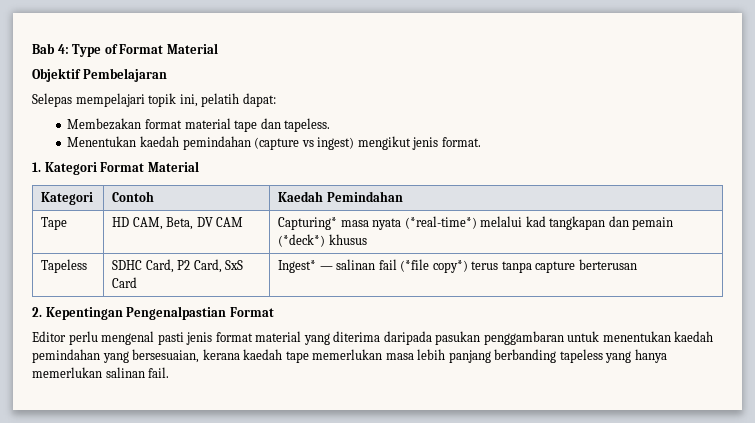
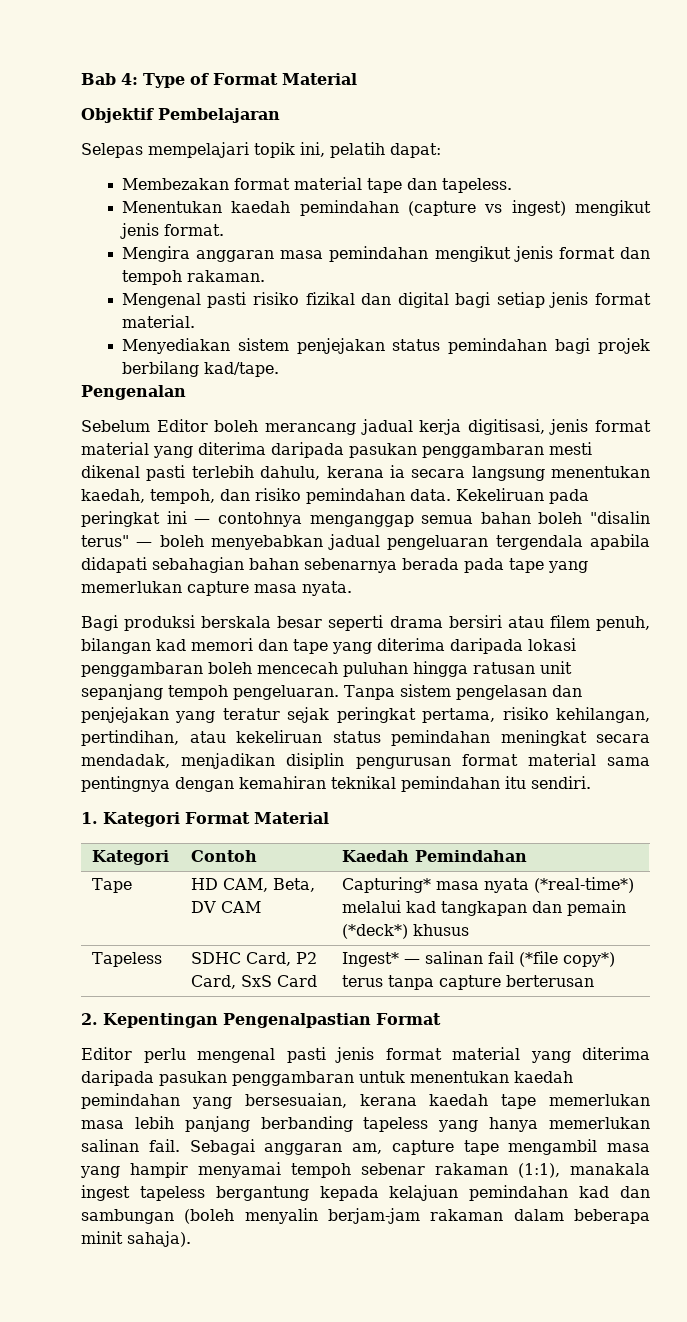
+ Mengira anggaran masa pemindahan mengikut jenis format dan tempoh rakaman.
+ Mengenal pasti risiko fizikal dan digital bagi setiap jenis format material.
+ Menyediakan sistem penjejakan status pemindahan bagi projek berbilang kad/tape.
+ Pengenalan
+ Sebelum Editor boleh merancang jadual kerja digitisasi, jenis format material yang diterima daripada pasukan penggambaran mesti dikenal pasti terlebih dahulu, kerana ia secara langsung menentukan kaedah, tempoh, dan risiko pemindahan data. Kekeliruan pada peringkat ini — contohnya menganggap semua bahan boleh "disalin terus" — boleh menyebabkan jadual pengeluaran tergendala apabila didapati sebahagian bahan sebenarnya berada pada tape yang memerlukan capture masa nyata.
+ Bagi produksi berskala besar seperti drama bersiri atau filem penuh, bilangan kad memori dan tape yang diterima daripada lokasi penggambaran boleh mencecah puluhan hingga ratusan unit sepanjang tempoh pengeluaran. Tanpa sistem pengelasan dan penjejakan yang teratur sejak peringkat pertama, risiko kehilangan, pertindihan, atau kekeliruan status pemindahan meningkat secara mendadak, menjadikan disiplin pengurusan format material sama pentingnya dengan kemahiran teknikal pemindahan itu sendiri.
+ Sebagai anggaran am, capture tape mengambil masa yang hampir menyamai tempoh sebenar rakaman (1:1), manakala ingest tapeless bergantung kepada kelajuan pemindahan kad dan sambungan (boleh menyalin berjam-jam rakaman dalam beberapa minit sahaja).

